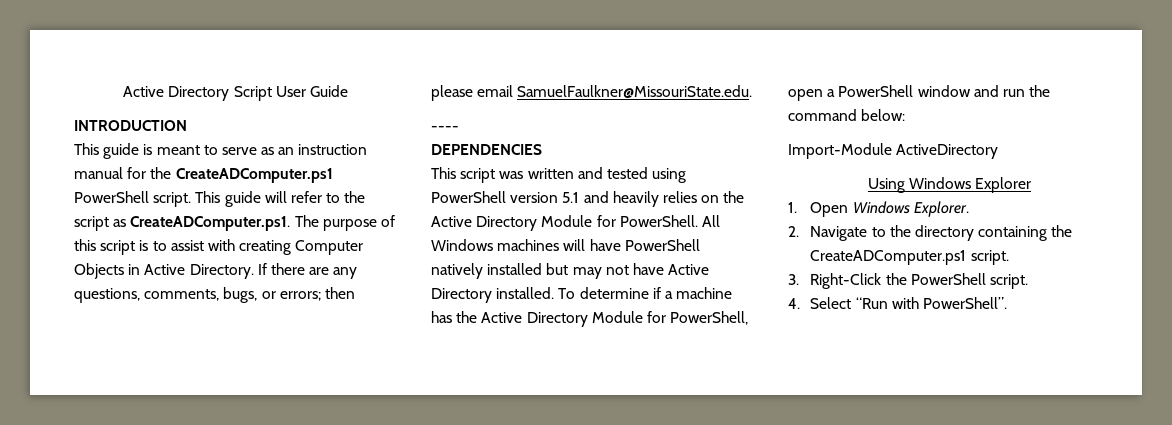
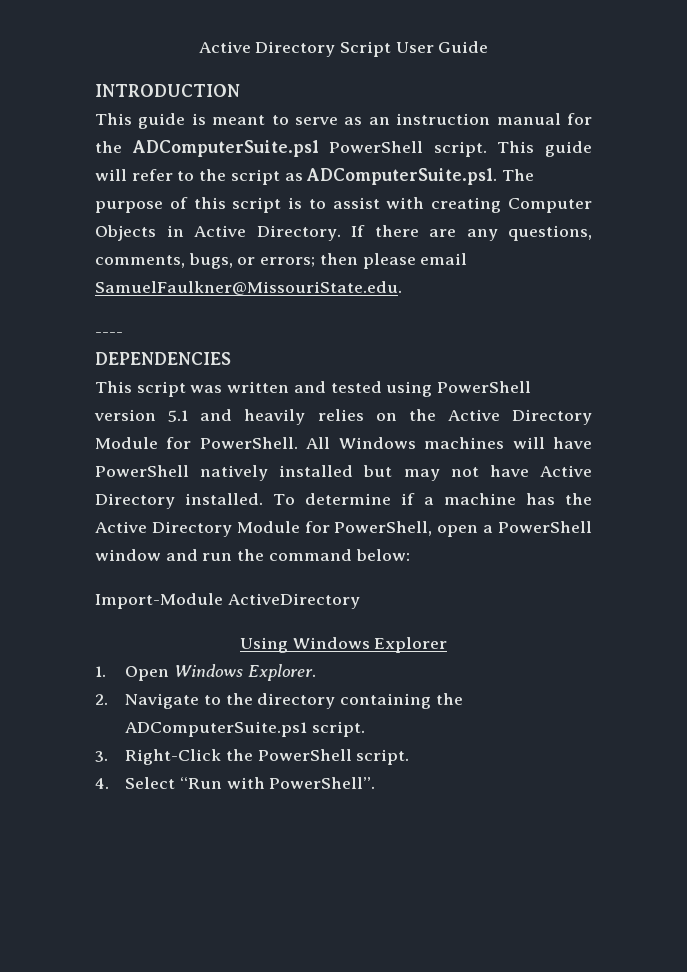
- This guide is meant to serve as an instruction manual for the CreateADComputer.ps1 PowerShell script.
+ This guide is meant to serve as an instruction manual for the ADComputerSuite.ps1 PowerShell script.
- This guide will refer to the script as CreateADComputer.ps1. The purpose of this script is to assist with creating Computer Objects in Active Directory.
+ This guide will refer to the script as ADComputerSuite.ps1. The purpose of this script is to assist with creating Computer Objects in Active Directory.
- 2. Navigate to the directory containing the CreateADComputer.ps1 script.
+ 2. Navigate to the directory containing the ADComputerSuite.ps1 script.

